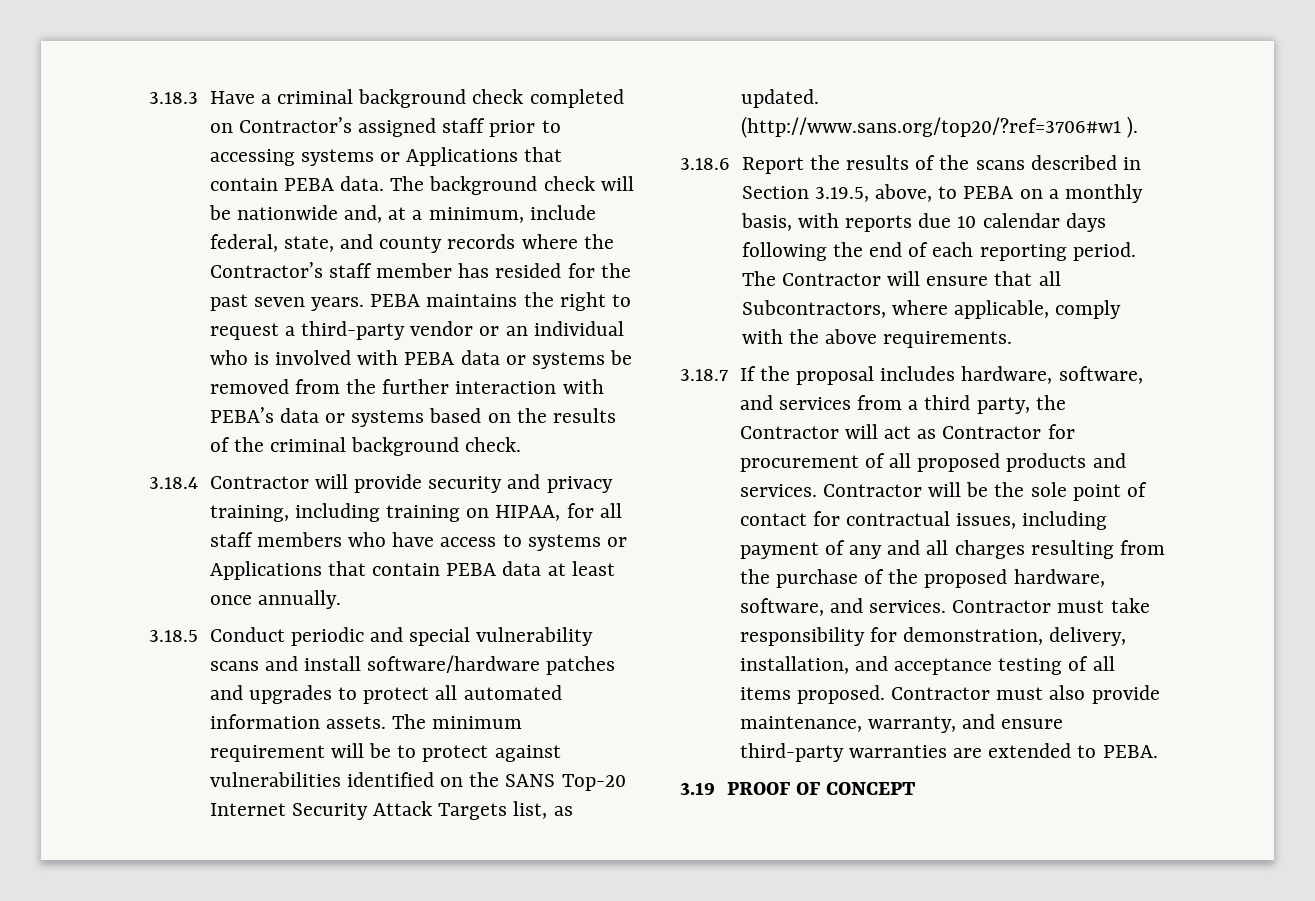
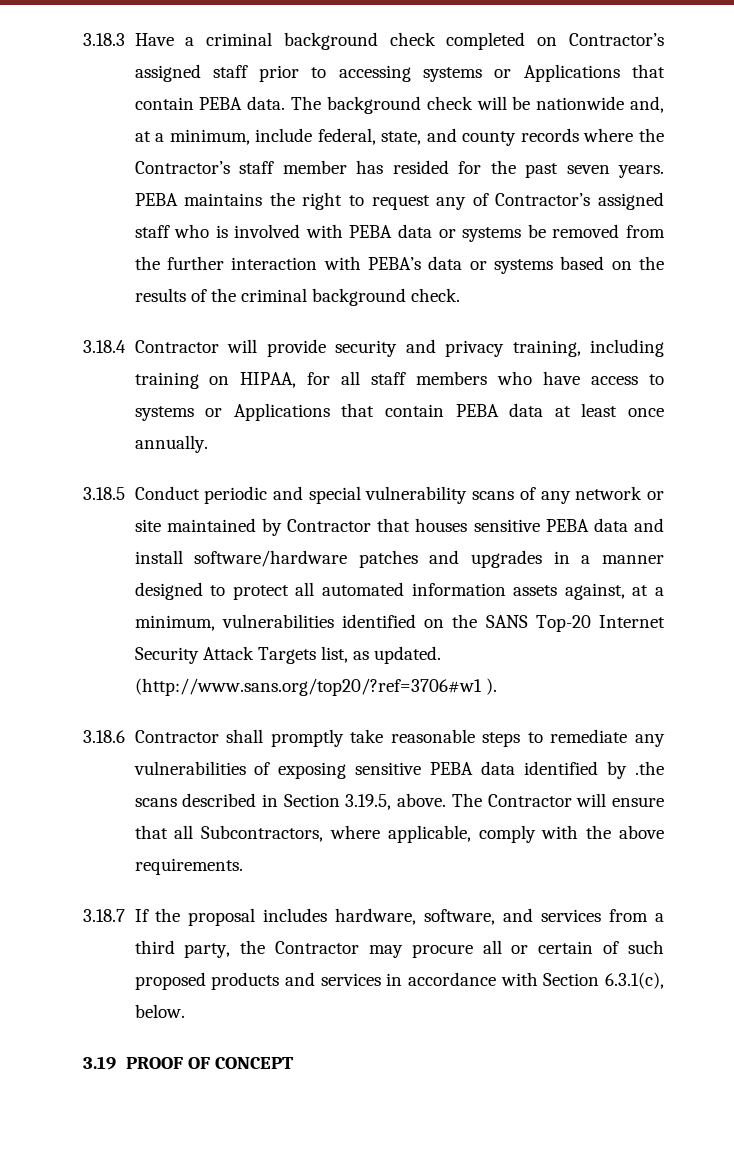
- PEBA maintains the right to request a third-party vendor or an individual who is involved with PEBA data or systems be removed from the further interaction with PEBA’s data or systems based on the results of the criminal background check.
+ PEBA maintains the right to request any of Contractor’s assigned staff who is involved with PEBA data or systems be removed from the further interaction with PEBA’s data or systems based on the results of the criminal background check.
- 3.18.5 Conduct periodic and special vulnerability scans and install software/hardware patches and upgrades to protect all automated information assets. The minimum requirement will be to protect against vulnerabilities identified on the SANS Top-20 Internet Security Attack Targets list, as updated.
+ 3.18.5 Conduct periodic and special vulnerability scans of any network or site maintained by Contractor that houses sensitive PEBA data and install software/hardware patches and upgrades in a manner designed to protect all automated information assets against, at a minimum, vulnerabilities identified on the SANS Top-20 Internet Security Attack Targets list, as updated.
- 3.18.6 Report the results of the scans described in Section 3.19.5, above, to PEBA on a monthly basis, with reports due 10 calendar days following the end of each reporting period.
+ 3.18.6 Contractor shall promptly take reasonable steps to remediate any vulnerabilities of exposing sensitive PEBA data identified by .the scans described in Section 3.19.5, above.
- 3.18.7 If the proposal includes hardware, software, and services from a third party, the Contractor will act as Contractor for procurement of all proposed products and services. Contractor will be the sole point of contact for contractual issues, including payment of any and all charges resulting from the purchase of the proposed hardware, software, and services. Contractor must take responsibility for demonstration, delivery, installation, and acceptance testing of all items proposed. Contractor must also provide maintenance, warranty, and ensure third-party warranties are extended to PEBA.
+ 3.18.7 If the proposal includes hardware, software, and services from a third party, the Contractor may procure all or certain of such proposed products and services in accordance with Section 6.3.1(c), below.

